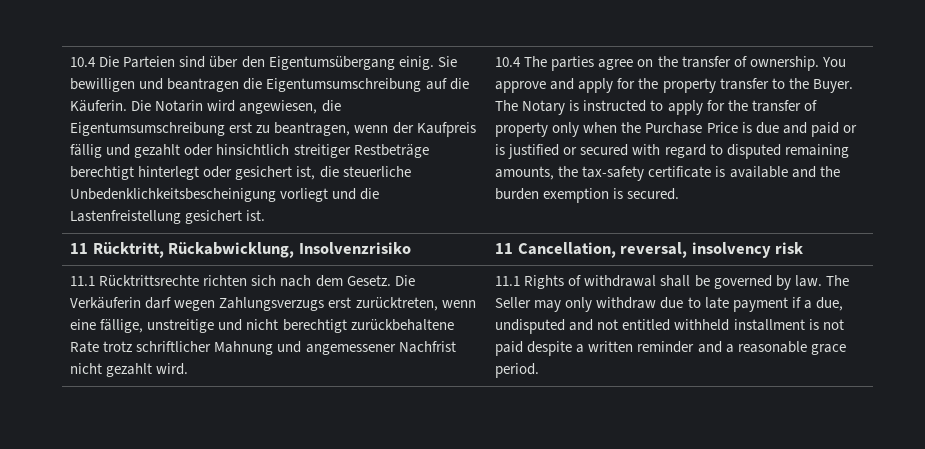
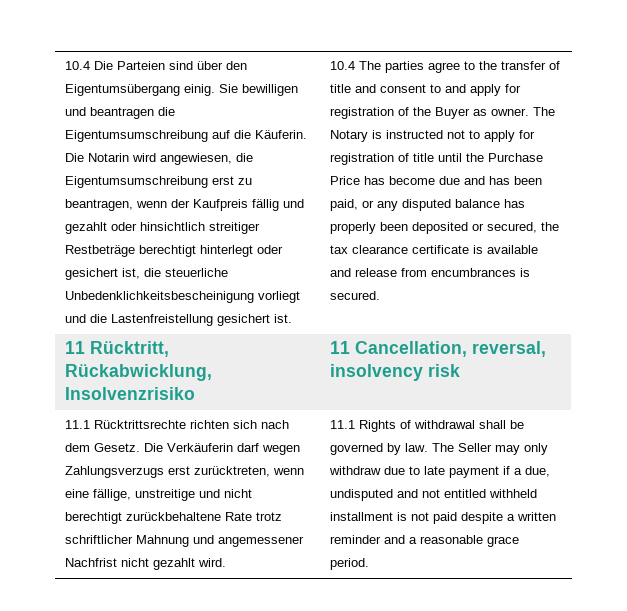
- 10.4 The parties agree on the transfer of ownership. You approve and apply for the property transfer to the Buyer.
+ 10.4 The parties agree to the transfer of title and consent to and apply for registration of the Buyer as owner.
- The Notary is instructed to apply for the transfer of property only when the Purchase Price is due and paid or is justified or secured with regard to disputed remaining amounts, the tax-safety certificate is available and the burden exemption is secured.
+ The Notary is instructed not to apply for registration of title until the Purchase Price has become due and has been paid, or any disputed balance has properly been deposited or secured, the tax clearance certificate is available and release from encumbrances is secured.

